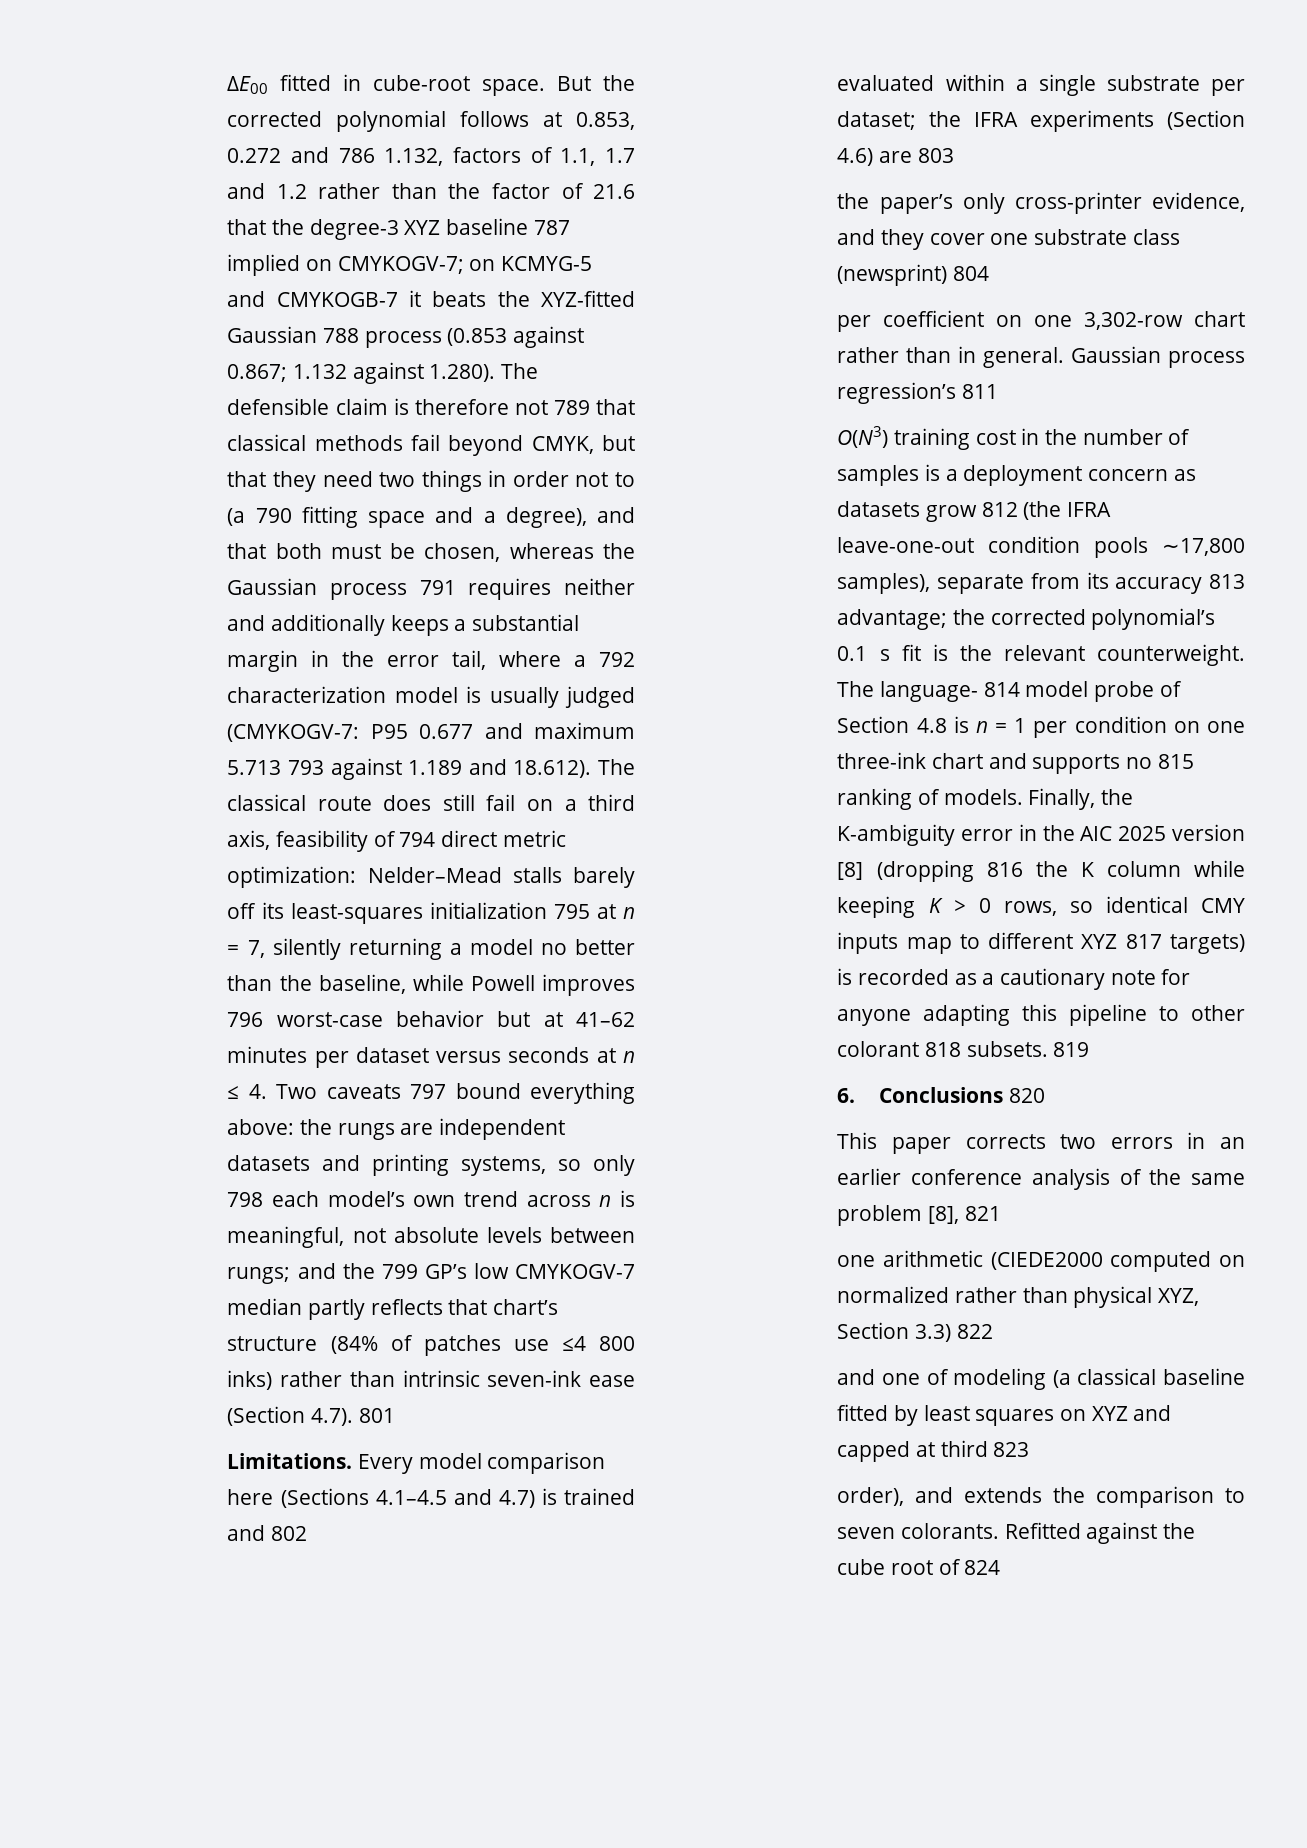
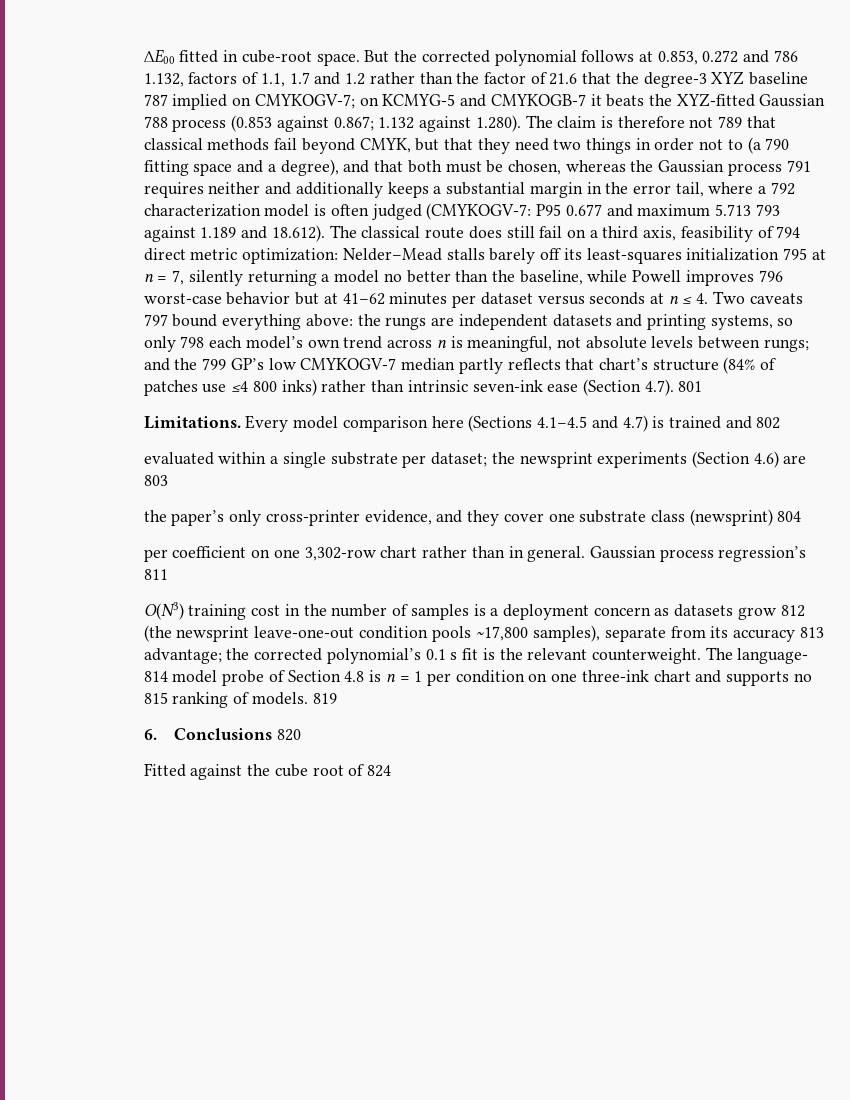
- 1.132 against 1.280). The defensible claim is therefore not 789 that classical methods fail beyond CMYK, but that they need two things in order not to (a 790 fitting space and a degree), and that both must be chosen, whereas the Gaussian process 791 requires neither and additionally keeps a substantial margin in the error tail, where a 792 characterization model is usually judged (CMYKOGV-7:
+ 1.132 against 1.280). The claim is therefore not 789 that classical methods fail beyond CMYK, but that they need two things in order not to (a 790 fitting space and a degree), and that both must be chosen, whereas the Gaussian process 791 requires neither and additionally keeps a substantial margin in the error tail, where a 792 characterization model is often judged (CMYKOGV-7:
- evaluated within a single substrate per dataset; the IFRA experiments (Section 4.6) are 803
+ evaluated within a single substrate per dataset; the newsprint experiments (Section 4.6) are 803
- O(N3) training cost in the number of samples is a deployment concern as datasets grow 812 (the IFRA leave-one-out condition pools ∼17,800 samples), separate from its accuracy 813 advantage; the corrected polynomial’s 0.1 s fit is the relevant counterweight.
+ O(N3) training cost in the number of samples is a deployment concern as datasets grow 812 (the newsprint leave-one-out condition pools ∼17,800 samples), separate from its accuracy 813 advantage; the corrected polynomial’s 0.1 s fit is the relevant counterweight.
- Finally, the K-ambiguity error in the AIC 2025 version [8] (dropping 816 the K column while keeping K > 0 rows, so identical CMY inputs map to different XYZ 817 targets) is recorded as a cautionary note for anyone adapting this pipeline to other colorant 818 subsets. 819
+ 819
  6. Conclusions 820
- This paper corrects two errors in an earlier conference analysis of the same problem [8], 821
- one arithmetic (CIEDE2000 computed on normalized rather than physical XYZ, Section 3.3) 822
- and one of modeling (a classical baseline fitted by least squares on XYZ and capped at third 823
- order), and extends the comparison to seven colorants. Refitted against the cube root of 824
+ Fitted against the cube root of 824

